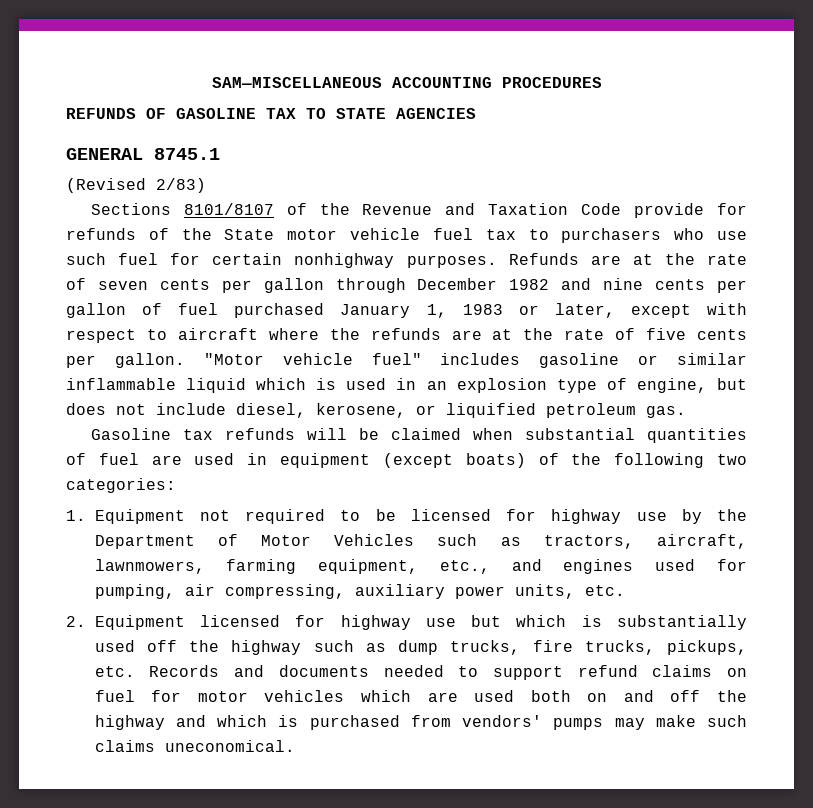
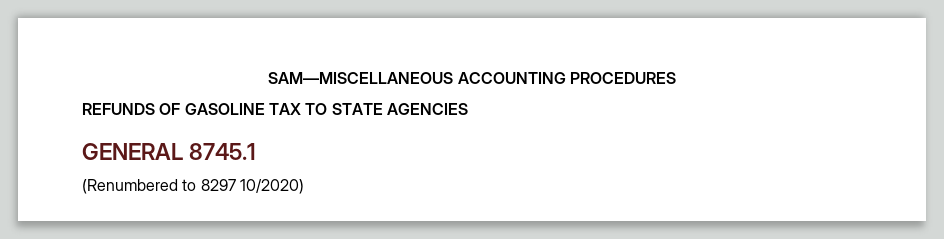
- (Revised 2/83)
- Sections 8101/8107 of the Revenue and Taxation Code provide for refunds of the State motor vehicle fuel tax to purchasers who use such fuel for certain nonhighway purposes. Refunds are at the rate of seven cents per gallon through December 1982 and nine cents per gallon of fuel purchased January 1, 1983 or later, except with respect to aircraft where the refunds are at the rate of five cents per gallon. "Motor vehicle fuel" includes gasoline or similar inflammable liquid which is used in an explosion type of engine, but does not include diesel, kerosene, or liquified petroleum gas.
- Gasoline tax refunds will be claimed when substantial quantities of fuel are used in equipment (except boats) of the following two categories:
- 1. Equipment not required to be licensed for highway use by the Department of Motor Vehicles such as tractors, aircraft, lawnmowers, farming equipment, etc., and engines used for pumping, air compressing, auxiliary power units, etc.
- 2. Equipment licensed for highway use but which is substantially used off the highway such as dump trucks, fire trucks, pickups, etc. Records and documents needed to support refund claims on fuel for motor vehicles which are used both on and off the highway and which is purchased from vendors' pumps may make such claims uneconomical.
+ (Renumbered to 8297 10/2020)

